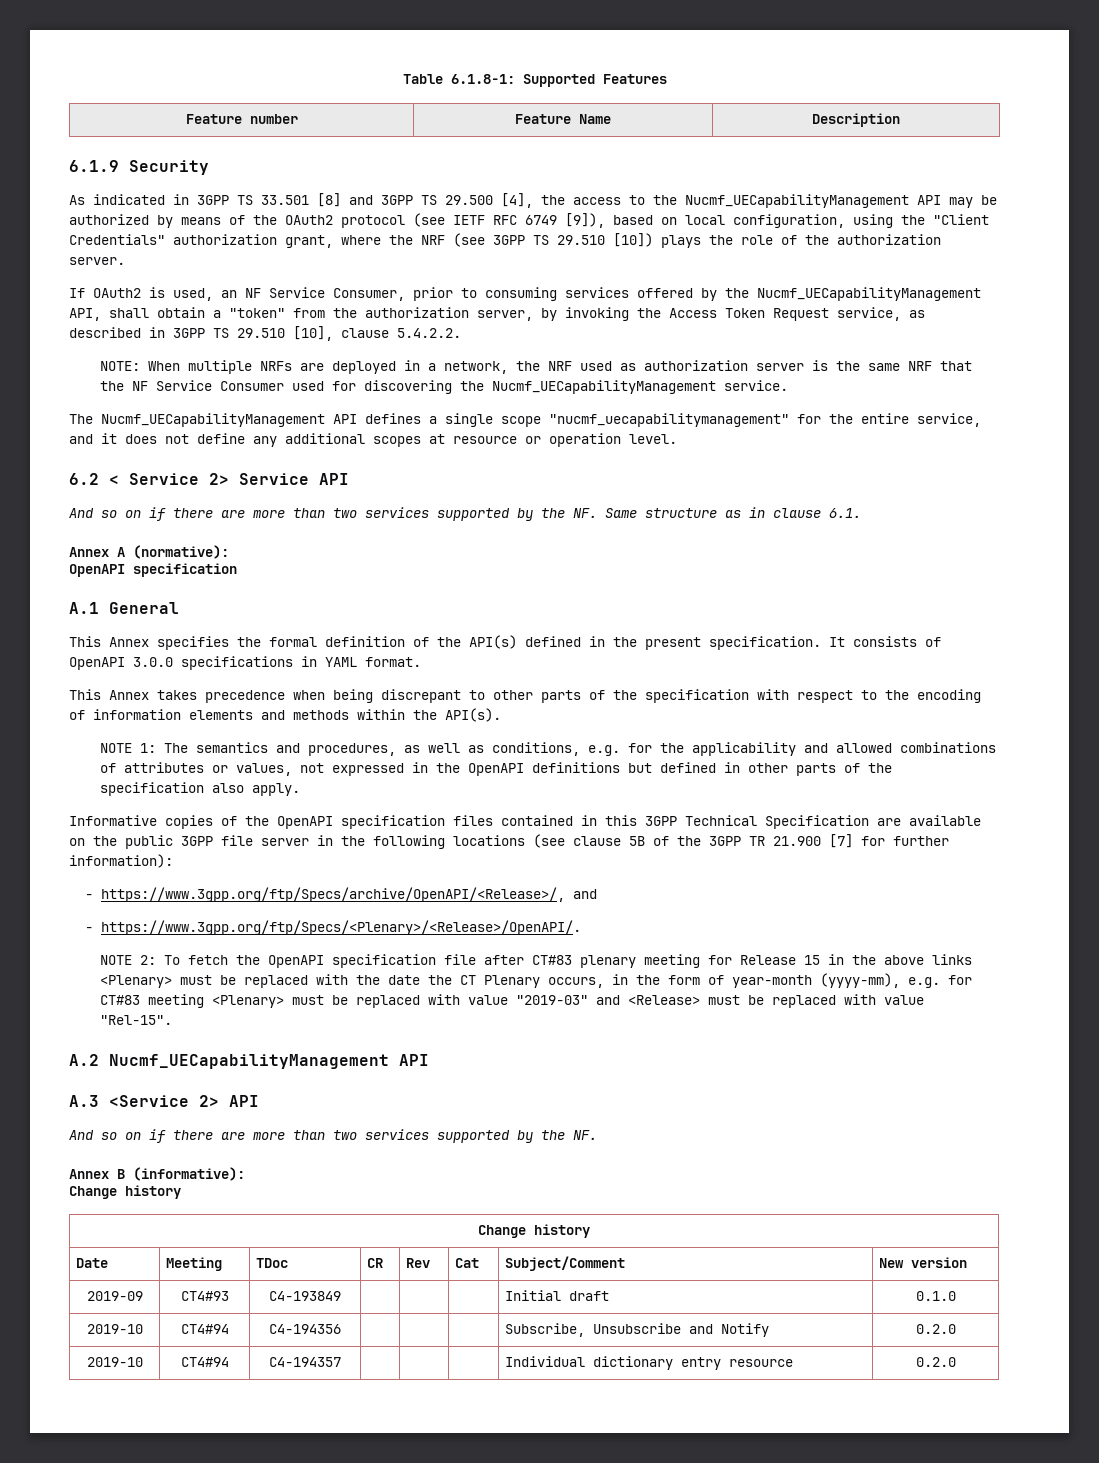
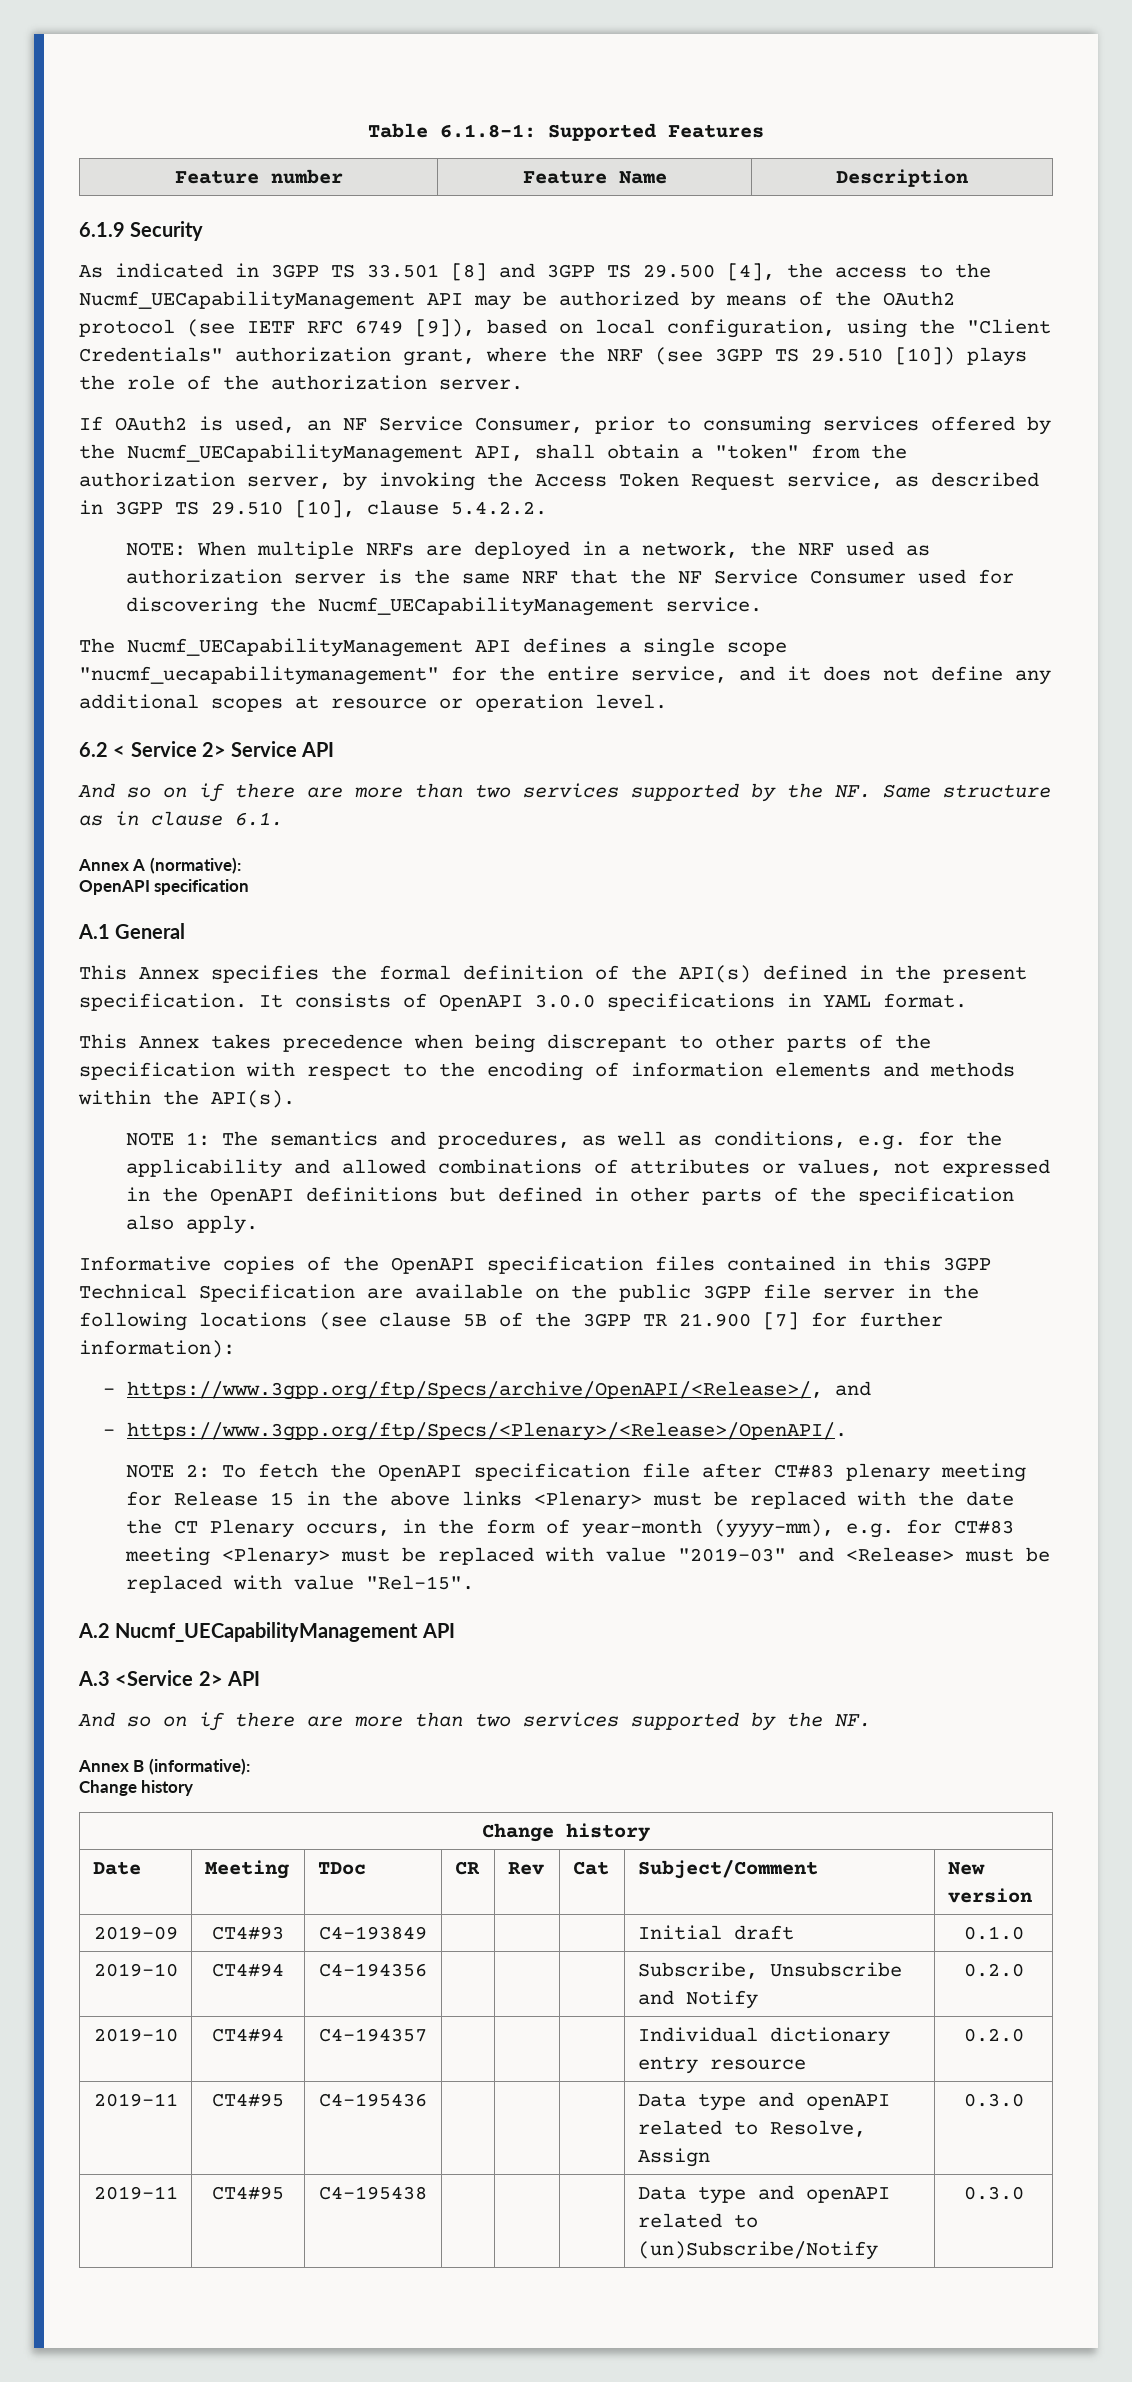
+ 2019-11 | CT4#95 | C4-195436 | | | | Data type and openAPI related to Resolve, Assign | 0.3.0
+ 2019-11 | CT4#95 | C4-195438 | | | | Data type and openAPI related to (un)Subscribe/Notify | 0.3.0

